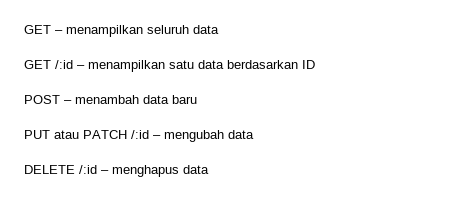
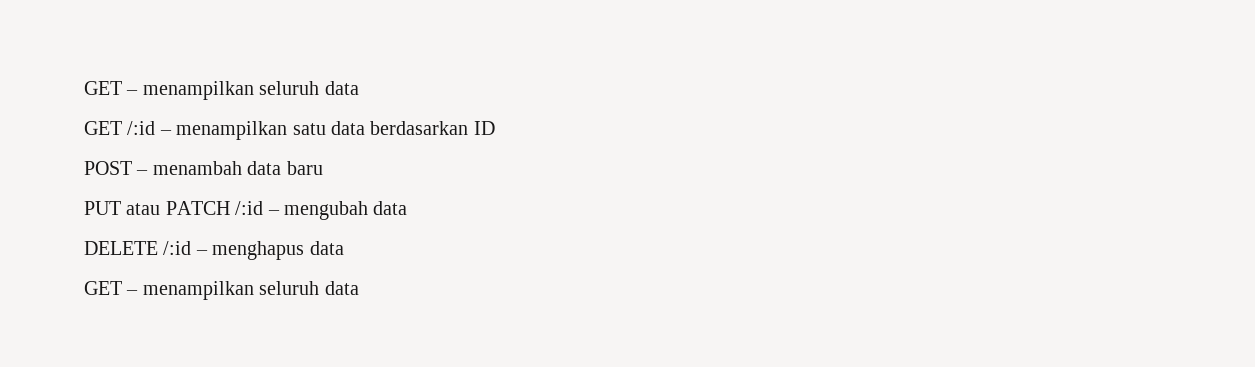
  DELETE /:id – menghapus data
+ GET – menampilkan seluruh data

